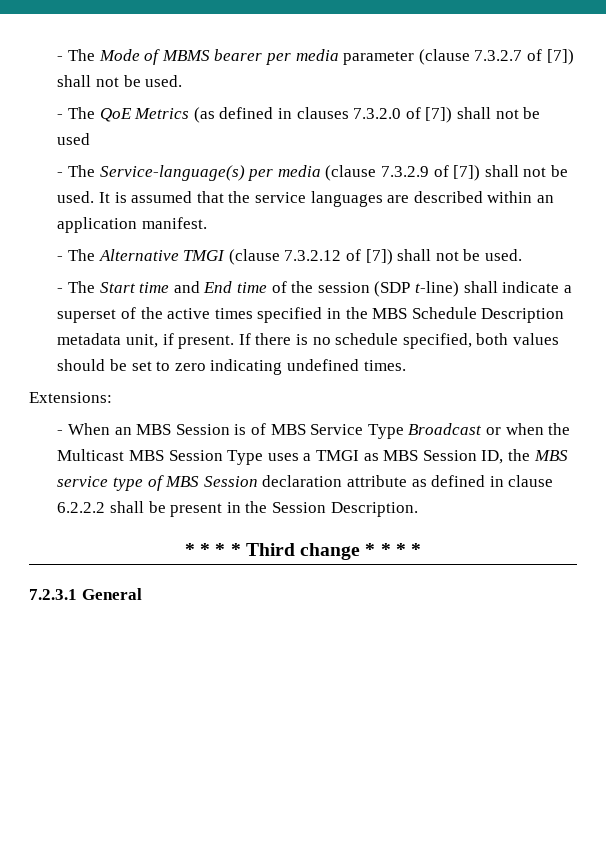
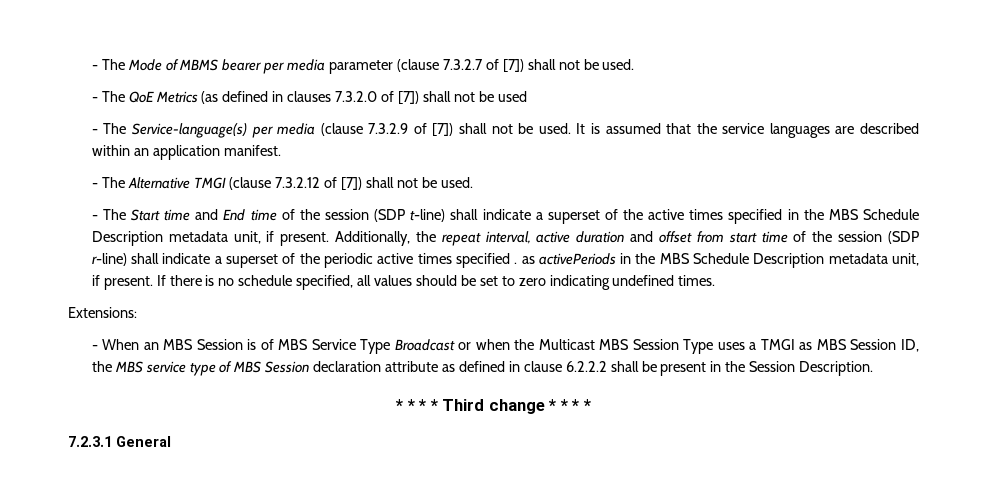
+ Additionally, the repeat interval, active duration and offset from start time of the session (SDP r-line) shall indicate a superset of the periodic active times specified . as activePeriods in the MBS Schedule Description metadata unit, if present.
- If there is no schedule specified, both values should be set to zero indicating undefined times.
+ If there is no schedule specified, all values should be set to zero indicating undefined times.

